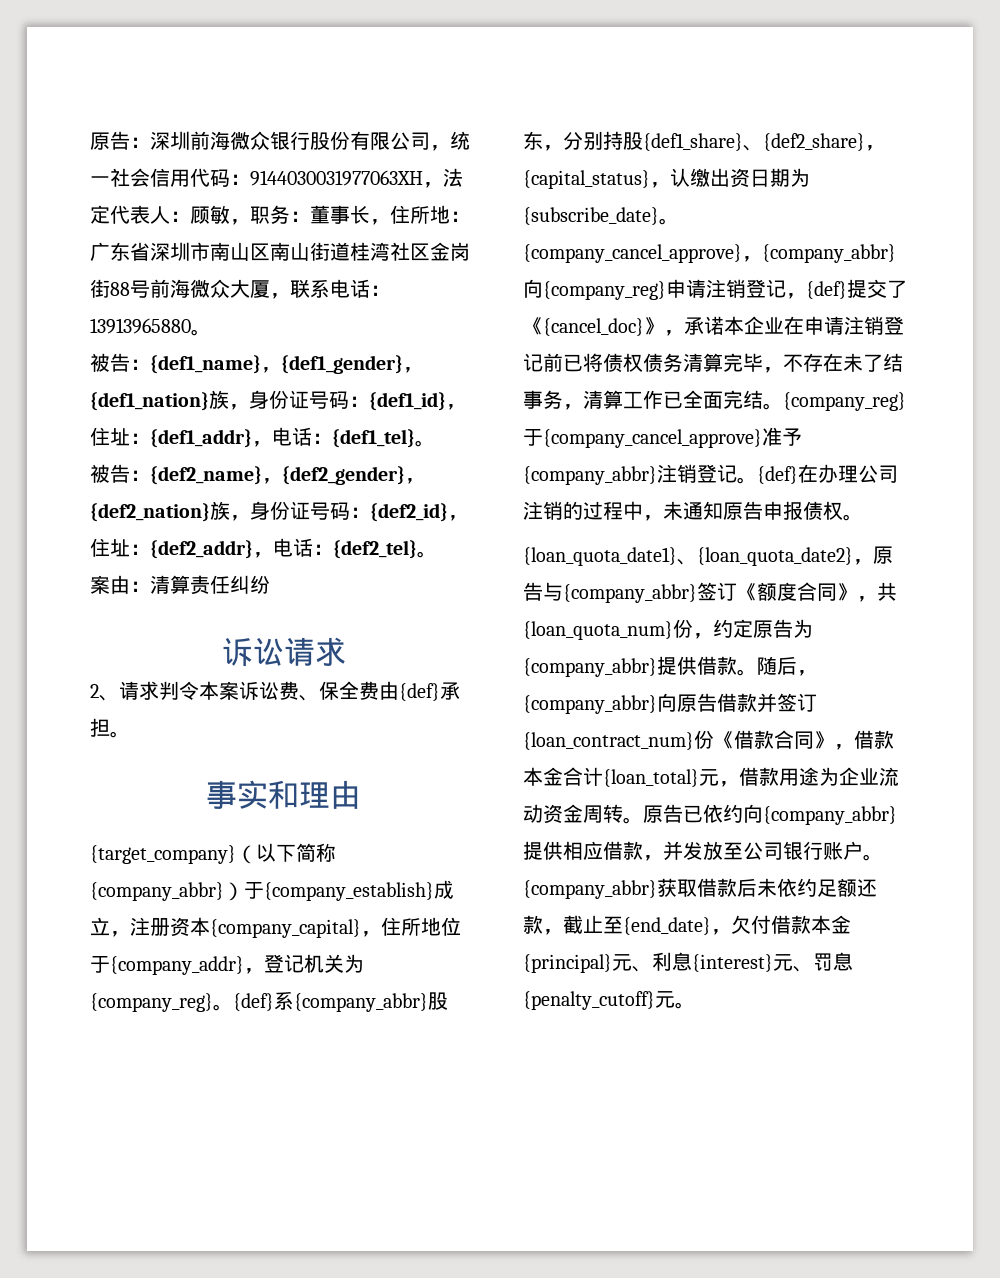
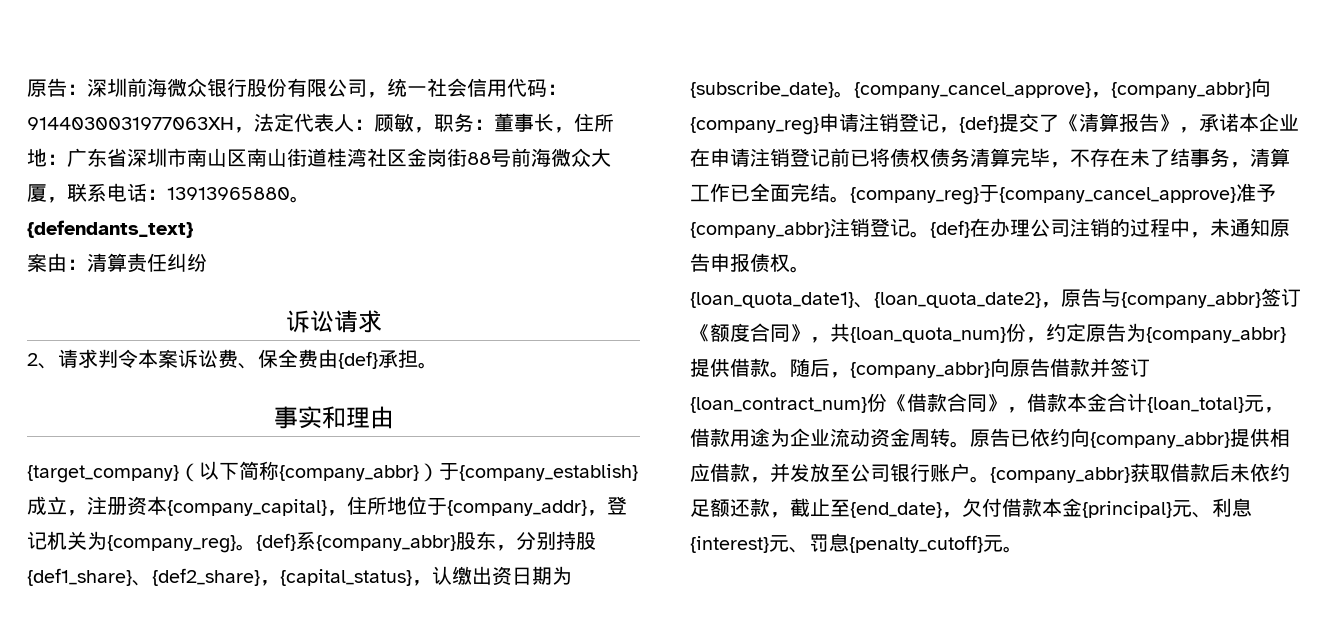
- 被告：{def1_name}，{def1_gender}，{def1_nation}族，身份证号码：{def1_id}，住址：{def1_addr}，电话：{def1_tel}。
- 被告：{def2_name}，{def2_gender}，{def2_nation}族，身份证号码：{def2_id}，住址：{def2_addr}，电话：{def2_tel}。
+ {defendants_text}
- {company_cancel_approve}，{company_abbr}向{company_reg}申请注销登记，{def}提交了《{cancel_doc}》，承诺本企业在申请注销登记前已将债权债务清算完毕，不存在未了结事务，清算工作已全面完结。
+ {company_cancel_approve}，{company_abbr}向{company_reg}申请注销登记，{def}提交了《清算报告》，承诺本企业在申请注销登记前已将债权债务清算完毕，不存在未了结事务，清算工作已全面完结。

